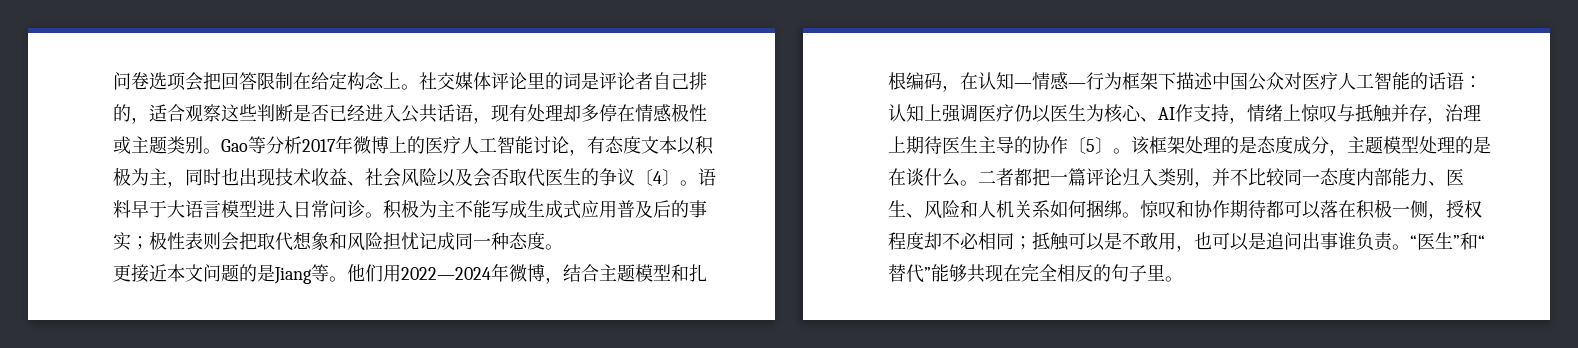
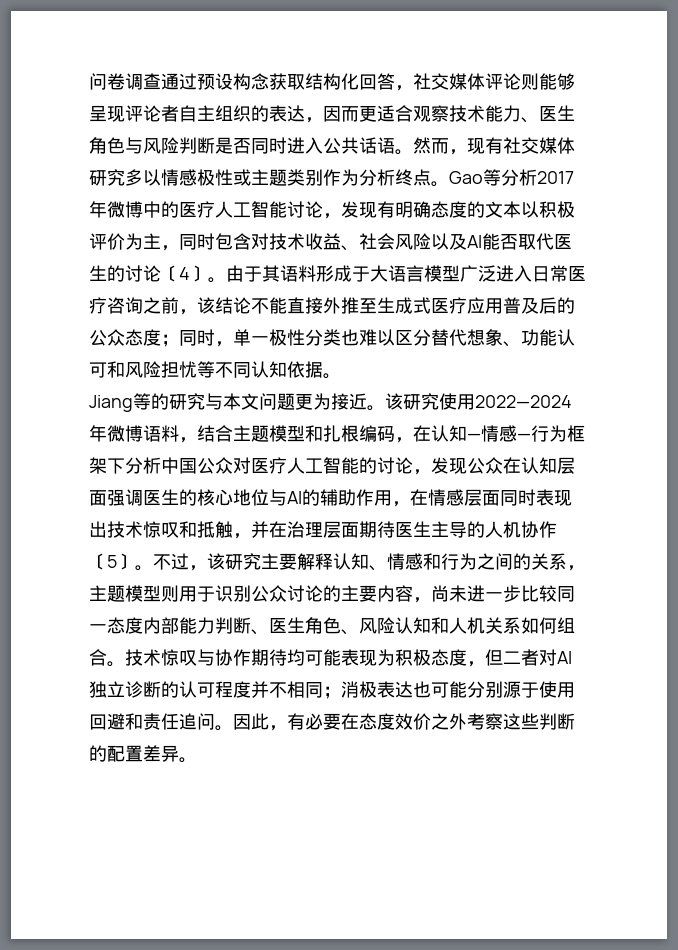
- 问卷选项会把回答限制在给定构念上。社交媒体评论里的词是评论者自己排的，适合观察这些判断是否已经进入公共话语，现有处理却多停在情感极性或主题类别。
+ 问卷调查通过预设构念获取结构化回答，社交媒体评论则能够呈现评论者自主组织的表达，因而更适合观察技术能力、医生角色与风险判断是否同时进入公共话语。然而，现有社交媒体研究多以情感极性或主题类别作为分析终点。
- Gao等分析2017年微博上的医疗人工智能讨论，有态度文本以积极为主，同时也出现技术收益、社会风险以及会否取代医生的争议〔4〕。
+ Gao等分析2017年微博中的医疗人工智能讨论，发现有明确态度的文本以积极评价为主，同时包含对技术收益、社会风险以及AI能否取代医生的讨论〔4〕。
- 语料早于大语言模型进入日常问诊。积极为主不能写成生成式应用普及后的事实；极性表则会把取代想象和风险担忧记成同一种态度。
- 更接近本文问题的是Jiang等。他们用2022—2024年微博，结合主题模型和扎根编码，在认知—情感—行为框架下描述中国公众对医疗人工智能的话语：认知上强调医疗仍以医生为核心、AI作支持，情绪上惊叹与抵触并存，治理上期待医生主导的协作〔5〕。
+ 由于其语料形成于大语言模型广泛进入日常医疗咨询之前，该结论不能直接外推至生成式医疗应用普及后的公众态度；同时，单一极性分类也难以区分替代想象、功能认可和风险担忧等不同认知依据。
+ Jiang等的研究与本文问题更为接近。该研究使用2022—2024年微博语料，结合主题模型和扎根编码，在认知—情感—行为框架下分析中国公众对医疗人工智能的讨论，发现公众在认知层面强调医生的核心地位与AI的辅助作用，在情感层面同时表现出技术惊叹和抵触，并在治理层面期待医生主导的人机协作〔5〕。
- 该框架处理的是态度成分，主题模型处理的是在谈什么。二者都把一篇评论归入类别，并不比较同一态度内部能力、医生、风险和人机关系如何捆绑。惊叹和协作期待都可以落在积极一侧，授权程度却不必相同；抵触可以是不敢用，也可以是追问出事谁负责。“医生”和“替代”能够共现在完全相反的句子里。
+ 不过，该研究主要解释认知、情感和行为之间的关系，主题模型则用于识别公众讨论的主要内容，尚未进一步比较同一态度内部能力判断、医生角色、风险认知和人机关系如何组合。技术惊叹与协作期待均可能表现为积极态度，但二者对AI独立诊断的认可程度并不相同；消极表达也可能分别源于使用回避和责任追问。因此，有必要在态度效价之外考察这些判断的配置差异。

